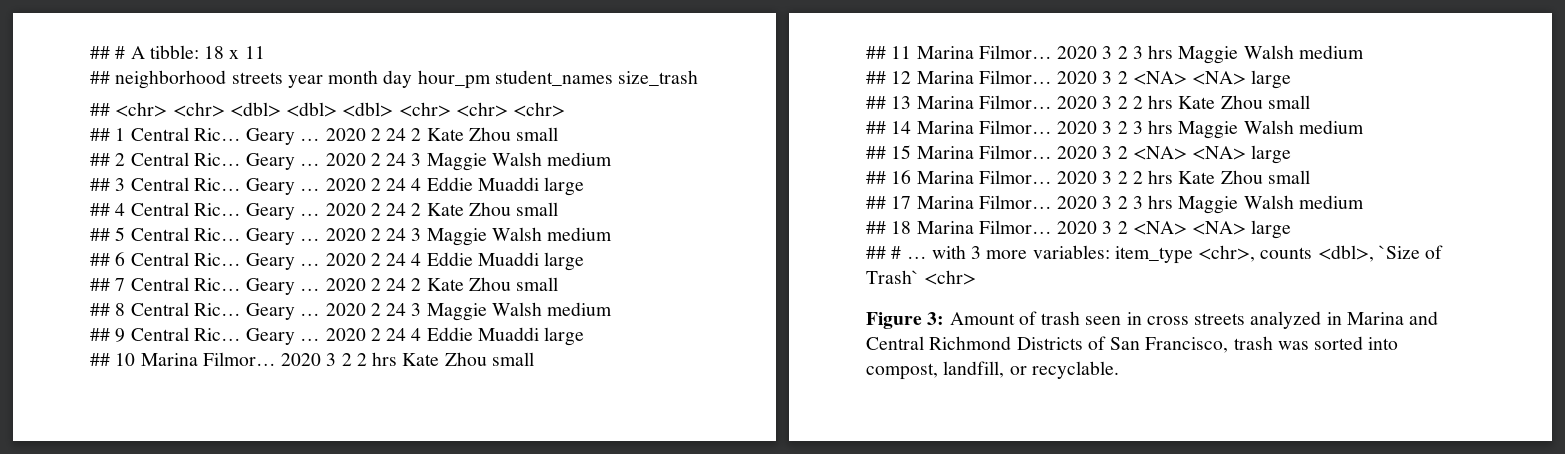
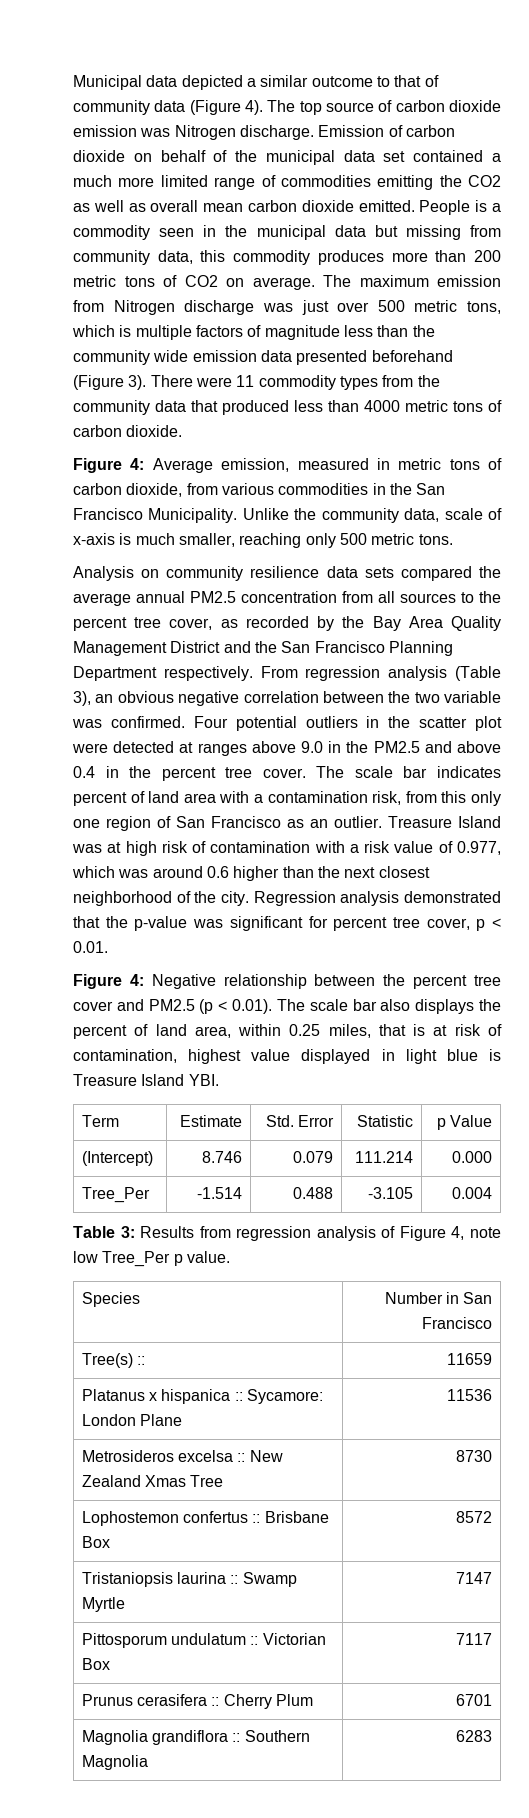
- ## # A tibble: 18 x 11
- ## neighborhood streets year month day hour_pm student_names size_trash
- ## <chr> <chr> <dbl> <dbl> <dbl> <chr> <chr> <chr>
- ## 1 Central Ric… Geary … 2020 2 24 2 Kate Zhou small
- ## 2 Central Ric… Geary … 2020 2 24 3 Maggie Walsh medium
- ## 3 Central Ric… Geary … 2020 2 24 4 Eddie Muaddi large
- ## 4 Central Ric… Geary … 2020 2 24 2 Kate Zhou small
- ## 5 Central Ric… Geary … 2020 2 24 3 Maggie Walsh medium
- ## 6 Central Ric… Geary … 2020 2 24 4 Eddie Muaddi large
- ## 7 Central Ric… Geary … 2020 2 24 2 Kate Zhou small
- ## 8 Central Ric… Geary … 2020 2 24 3 Maggie Walsh medium
- ## 9 Central Ric… Geary … 2020 2 24 4 Eddie Muaddi large
- ## 10 Marina Filmor… 2020 3 2 2 hrs Kate Zhou small
- ## 11 Marina Filmor… 2020 3 2 3 hrs Maggie Walsh medium
- ## 12 Marina Filmor… 2020 3 2 <NA> <NA> large
- ## 13 Marina Filmor… 2020 3 2 2 hrs Kate Zhou small
- ## 14 Marina Filmor… 2020 3 2 3 hrs Maggie Walsh medium
- ## 15 Marina Filmor… 2020 3 2 <NA> <NA> large
- ## 16 Marina Filmor… 2020 3 2 2 hrs Kate Zhou small
- ## 17 Marina Filmor… 2020 3 2 3 hrs Maggie Walsh medium
- ## 18 Marina Filmor… 2020 3 2 <NA> <NA> large
- ## # … with 3 more variables: item_type <chr>, counts <dbl>, `Size of Trash` <chr>
- Figure 3: Amount of trash seen in cross streets analyzed in Marina and Central Richmond Districts of San Francisco, trash was sorted into compost, landfill, or recyclable.
+ Municipal data depicted a similar outcome to that of community data (Figure 4). The top source of carbon dioxide emission was Nitrogen discharge. Emission of carbon dioxide on behalf of the municipal data set contained a much more limited range of commodities emitting the CO2 as well as overall mean carbon dioxide emitted. People is a commodity seen in the municipal data but missing from community data, this commodity produces more than 200 metric tons of CO2 on average. The maximum emission from Nitrogen discharge was just over 500 metric tons, which is multiple factors of magnitude less than the community wide emission data presented beforehand (Figure 3). There were 11 commodity types from the community data that produced less than 4000 metric tons of carbon dioxide.
+ Figure 4: Average emission, measured in metric tons of carbon dioxide, from various commodities in the San Francisco Municipality. Unlike the community data, scale of x-axis is much smaller, reaching only 500 metric tons.
+ Analysis on community resilience data sets compared the average annual PM2.5 concentration from all sources to the percent tree cover, as recorded by the Bay Area Quality Management District and the San Francisco Planning Department respectively. From regression analysis (Table 3), an obvious negative correlation between the two variable was confirmed. Four potential outliers in the scatter plot were detected at ranges above 9.0 in the PM2.5 and above 0.4 in the percent tree cover. The scale bar indicates percent of land area with a contamination risk, from this only one region of San Francisco as an outlier. Treasure Island was at high risk of contamination with a risk value of 0.977, which was around 0.6 higher than the next closest neighborhood of the city. Regression analysis demonstrated that the p-value was significant for percent tree cover, p < 0.01.
+ Figure 4: Negative relationship between the percent tree cover and PM2.5 (p < 0.01). The scale bar also displays the percent of land area, within 0.25 miles, that is at risk of contamination, highest value displayed in light blue is Treasure Island YBI.
+ Term | Estimate | Std. Error | Statistic | p Value
+ (Intercept) | 8.746 | 0.079 | 111.214 | 0.000
+ Tree_Per | -1.514 | 0.488 | -3.105 | 0.004
+ Table 3: Results from regression analysis of Figure 4, note low Tree_Per p value.
+ Species | Number in San Francisco
+ Tree(s) :: | 11659
+ Platanus x hispanica :: Sycamore: London Plane | 11536
+ Metrosideros excelsa :: New Zealand Xmas Tree | 8730
+ Lophostemon confertus :: Brisbane Box | 8572
+ Tristaniopsis laurina :: Swamp Myrtle | 7147
+ Pittosporum undulatum :: Victorian Box | 7117
+ Prunus cerasifera :: Cherry Plum | 6701
+ Magnolia grandiflora :: Southern Magnolia | 6283

